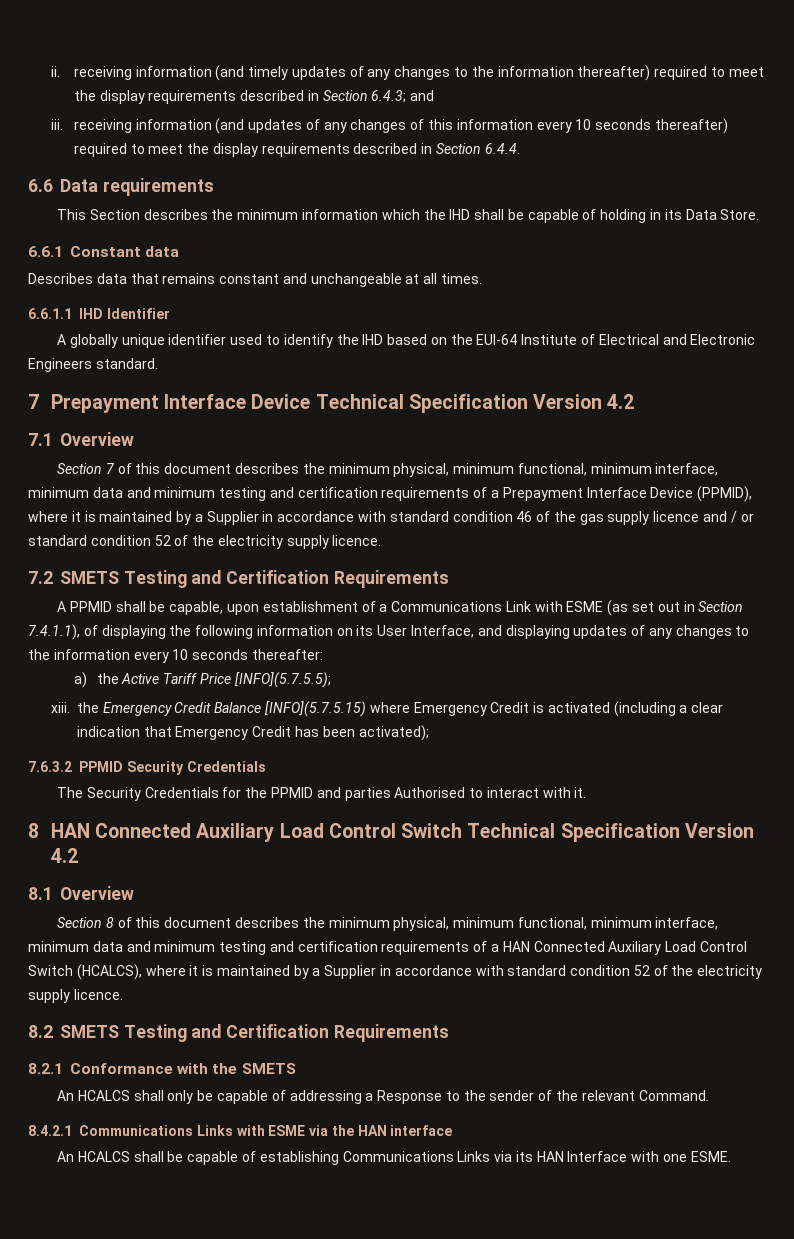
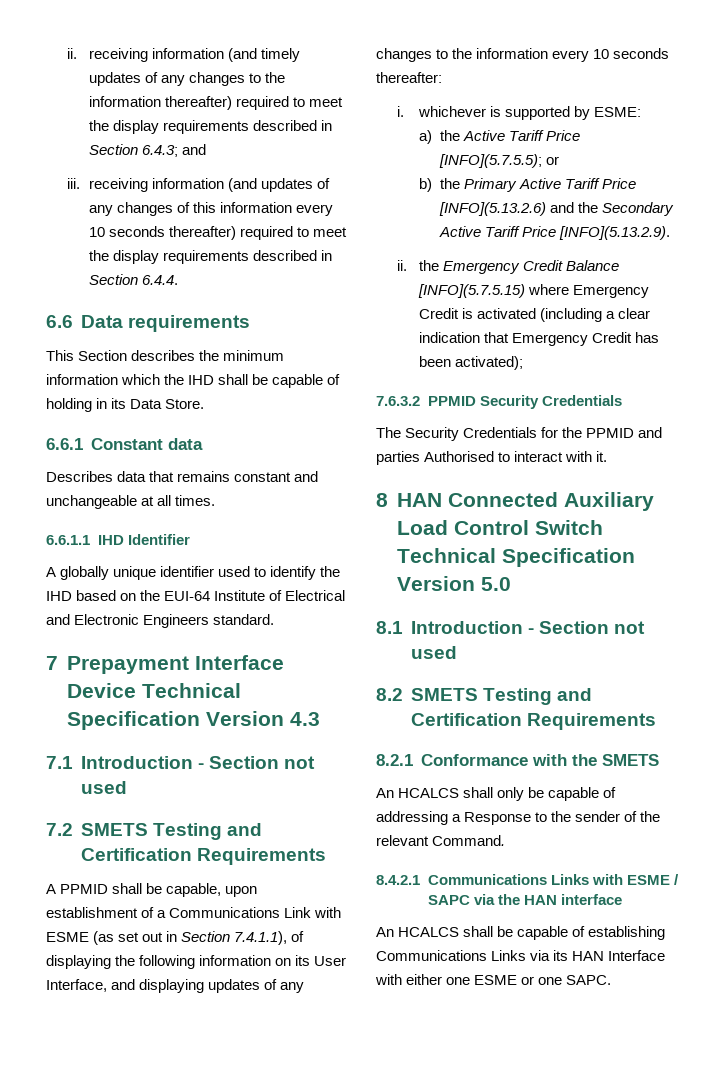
- 7 Prepayment Interface Device Technical Specification Version 4.2
+ 7 Prepayment Interface Device Technical Specification Version 4.3
- 7.1 Overview
- Section 7 of this document describes the minimum physical, minimum functional, minimum interface, minimum data and minimum testing and certification requirements of a Prepayment Interface Device (PPMID), where it is maintained by a Supplier in accordance with standard condition 46 of the gas supply licence and / or standard condition 52 of the electricity supply licence.
+ 7.1 Introduction - Section not used
+ i. whichever is supported by ESME:
- a) the Active Tariff Price [INFO](5.7.5.5);
- xiii. the Emergency Credit Balance [INFO](5.7.5.15) where Emergency Credit is activated (including a clear indication that Emergency Credit has been activated);
+ a) the Active Tariff Price [INFO](5.7.5.5); or
+ b) the Primary Active Tariff Price [INFO](5.13.2.6) and the Secondary Active Tariff Price [INFO](5.13.2.9).
+ ii. the Emergency Credit Balance [INFO](5.7.5.15) where Emergency Credit is activated (including a clear indication that Emergency Credit has been activated);
- 8 HAN Connected Auxiliary Load Control Switch Technical Specification Version 4.2
+ 8 HAN Connected Auxiliary Load Control Switch Technical Specification Version 5.0
- 8.1 Overview
- Section 8 of this document describes the minimum physical, minimum functional, minimum interface, minimum data and minimum testing and certification requirements of a HAN Connected Auxiliary Load Control Switch (HCALCS), where it is maintained by a Supplier in accordance with standard condition 52 of the electricity supply licence.
+ 8.1 Introduction - Section not used
- 8.4.2.1 Communications Links with ESME via the HAN interface
+ 8.4.2.1 Communications Links with ESME / SAPC via the HAN interface
- An HCALCS shall be capable of establishing Communications Links via its HAN Interface with one ESME.
+ An HCALCS shall be capable of establishing Communications Links via its HAN Interface with either one ESME or one SAPC.

